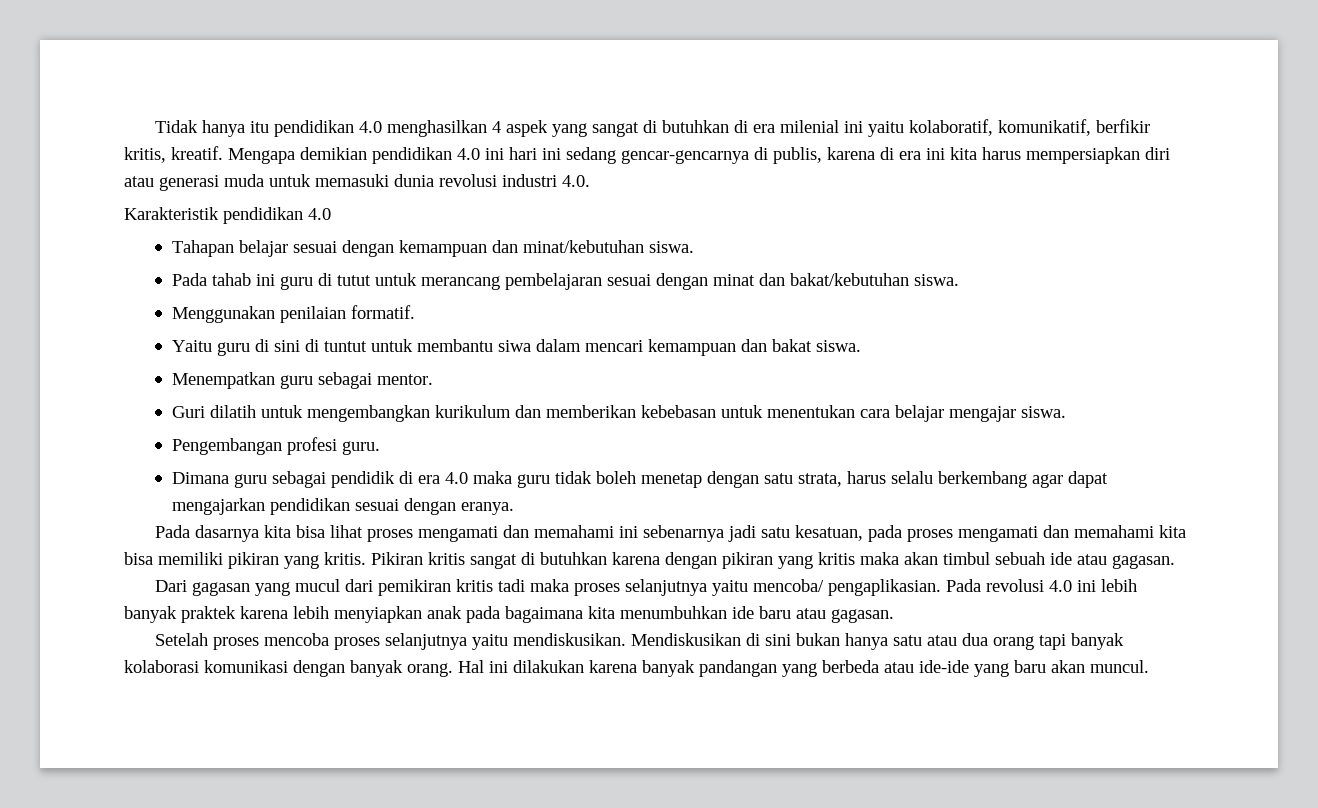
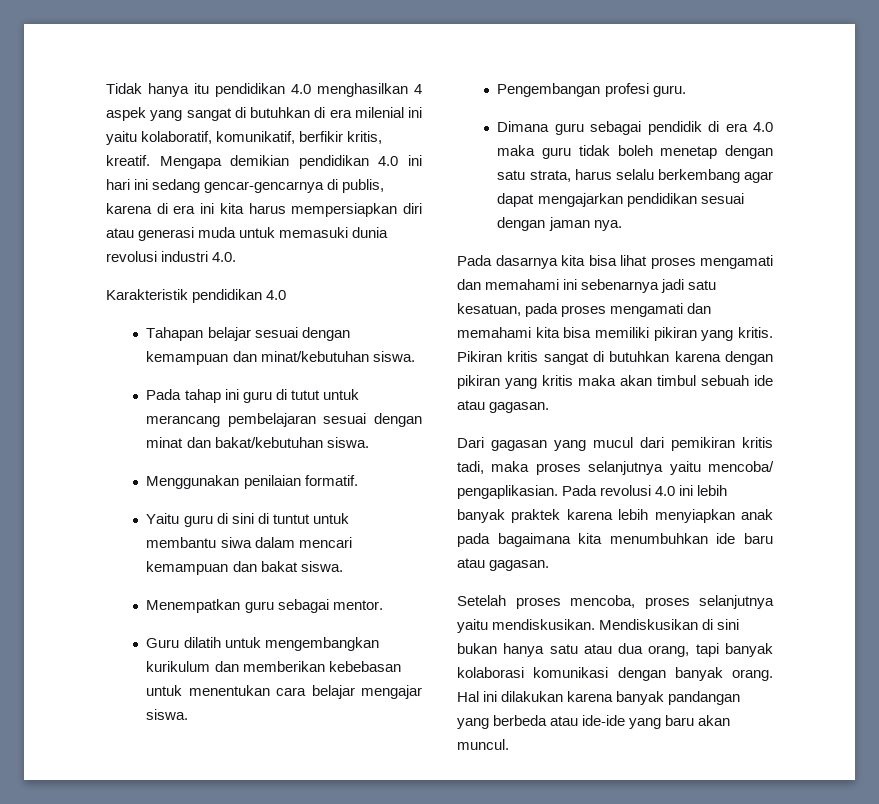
- Pada tahab ini guru di tutut untuk merancang pembelajaran sesuai dengan minat dan bakat/kebutuhan siswa.
+ Pada tahap ini guru di tutut untuk merancang pembelajaran sesuai dengan minat dan bakat/kebutuhan siswa.
- Guri dilatih untuk mengembangkan kurikulum dan memberikan kebebasan untuk menentukan cara belajar mengajar siswa.
+ Guru dilatih untuk mengembangkan kurikulum dan memberikan kebebasan untuk menentukan cara belajar mengajar siswa.
- Dimana guru sebagai pendidik di era 4.0 maka guru tidak boleh menetap dengan satu strata, harus selalu berkembang agar dapat mengajarkan pendidikan sesuai dengan eranya.
+ Dimana guru sebagai pendidik di era 4.0 maka guru tidak boleh menetap dengan satu strata, harus selalu berkembang agar dapat mengajarkan pendidikan sesuai dengan jaman nya.
- Dari gagasan yang mucul dari pemikiran kritis tadi maka proses selanjutnya yaitu mencoba/ pengaplikasian.
+ Dari gagasan yang mucul dari pemikiran kritis tadi, maka proses selanjutnya yaitu mencoba/ pengaplikasian.
- Setelah proses mencoba proses selanjutnya yaitu mendiskusikan.
+ Setelah proses mencoba, proses selanjutnya yaitu mendiskusikan.
- Mendiskusikan di sini bukan hanya satu atau dua orang tapi banyak kolaborasi komunikasi dengan banyak orang.
+ Mendiskusikan di sini bukan hanya satu atau dua orang, tapi banyak kolaborasi komunikasi dengan banyak orang.

